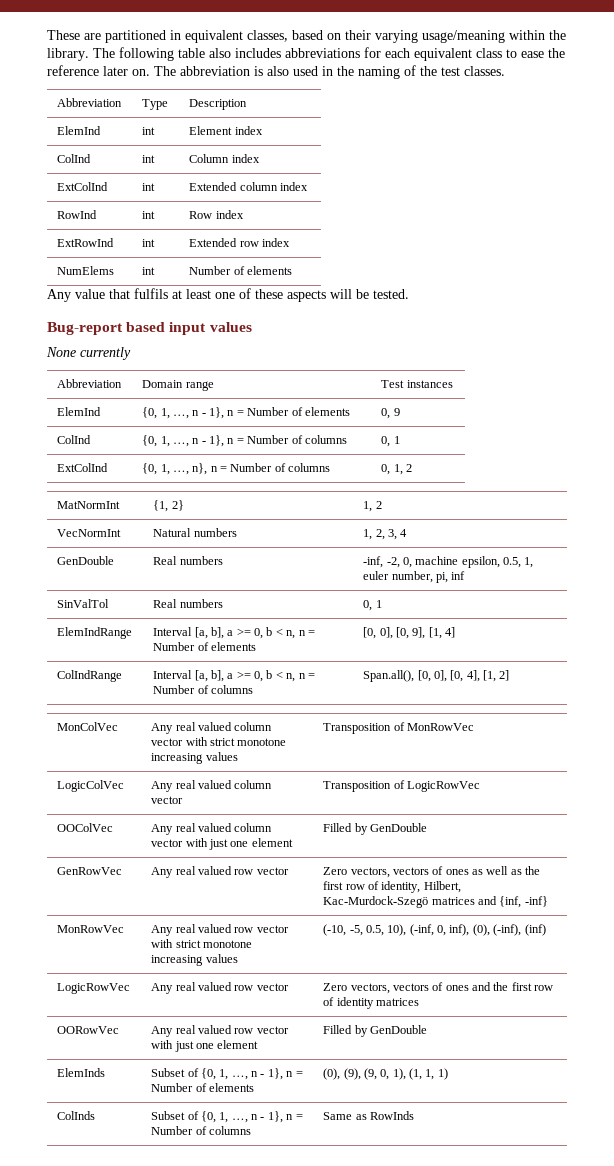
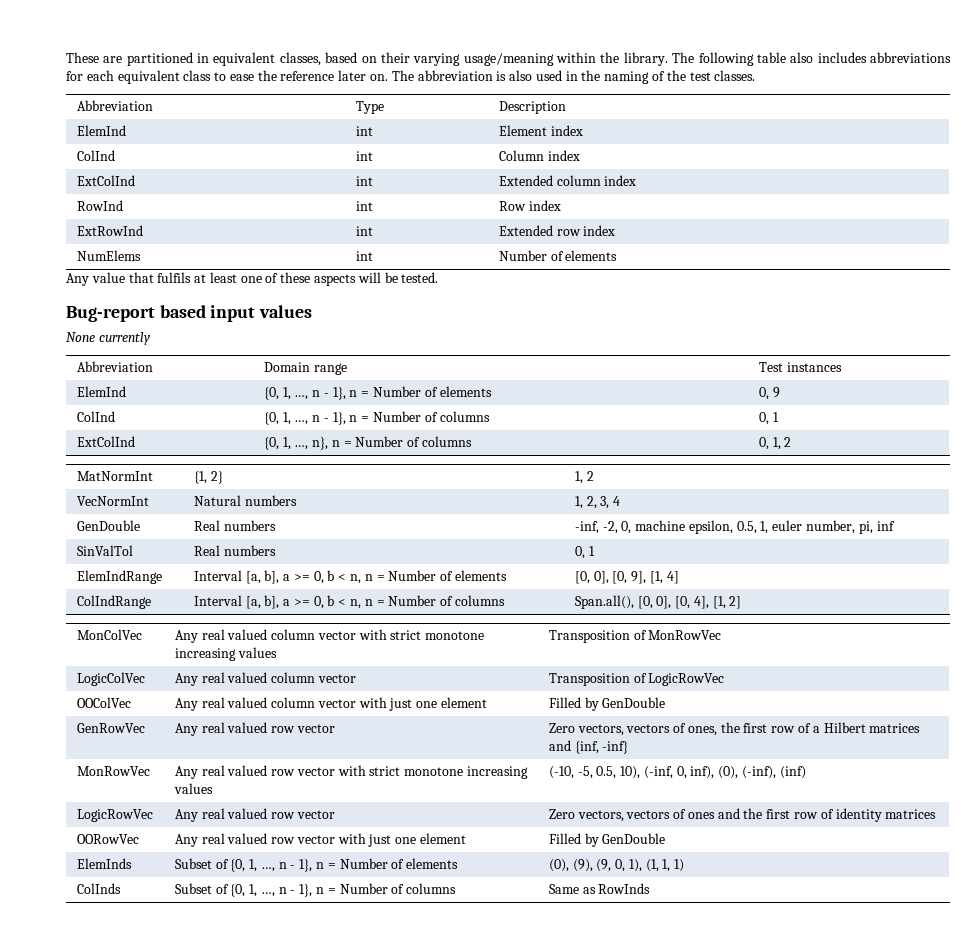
- GenRowVec | Any real valued row vector | Zero vectors, vectors of ones as well as the first row of identity, Hilbert, Kac-Murdock-Szegö matrices and {inf, -inf}
+ GenRowVec | Any real valued row vector | Zero vectors, vectors of ones, the first row of a Hilbert matrices and {inf, -inf}

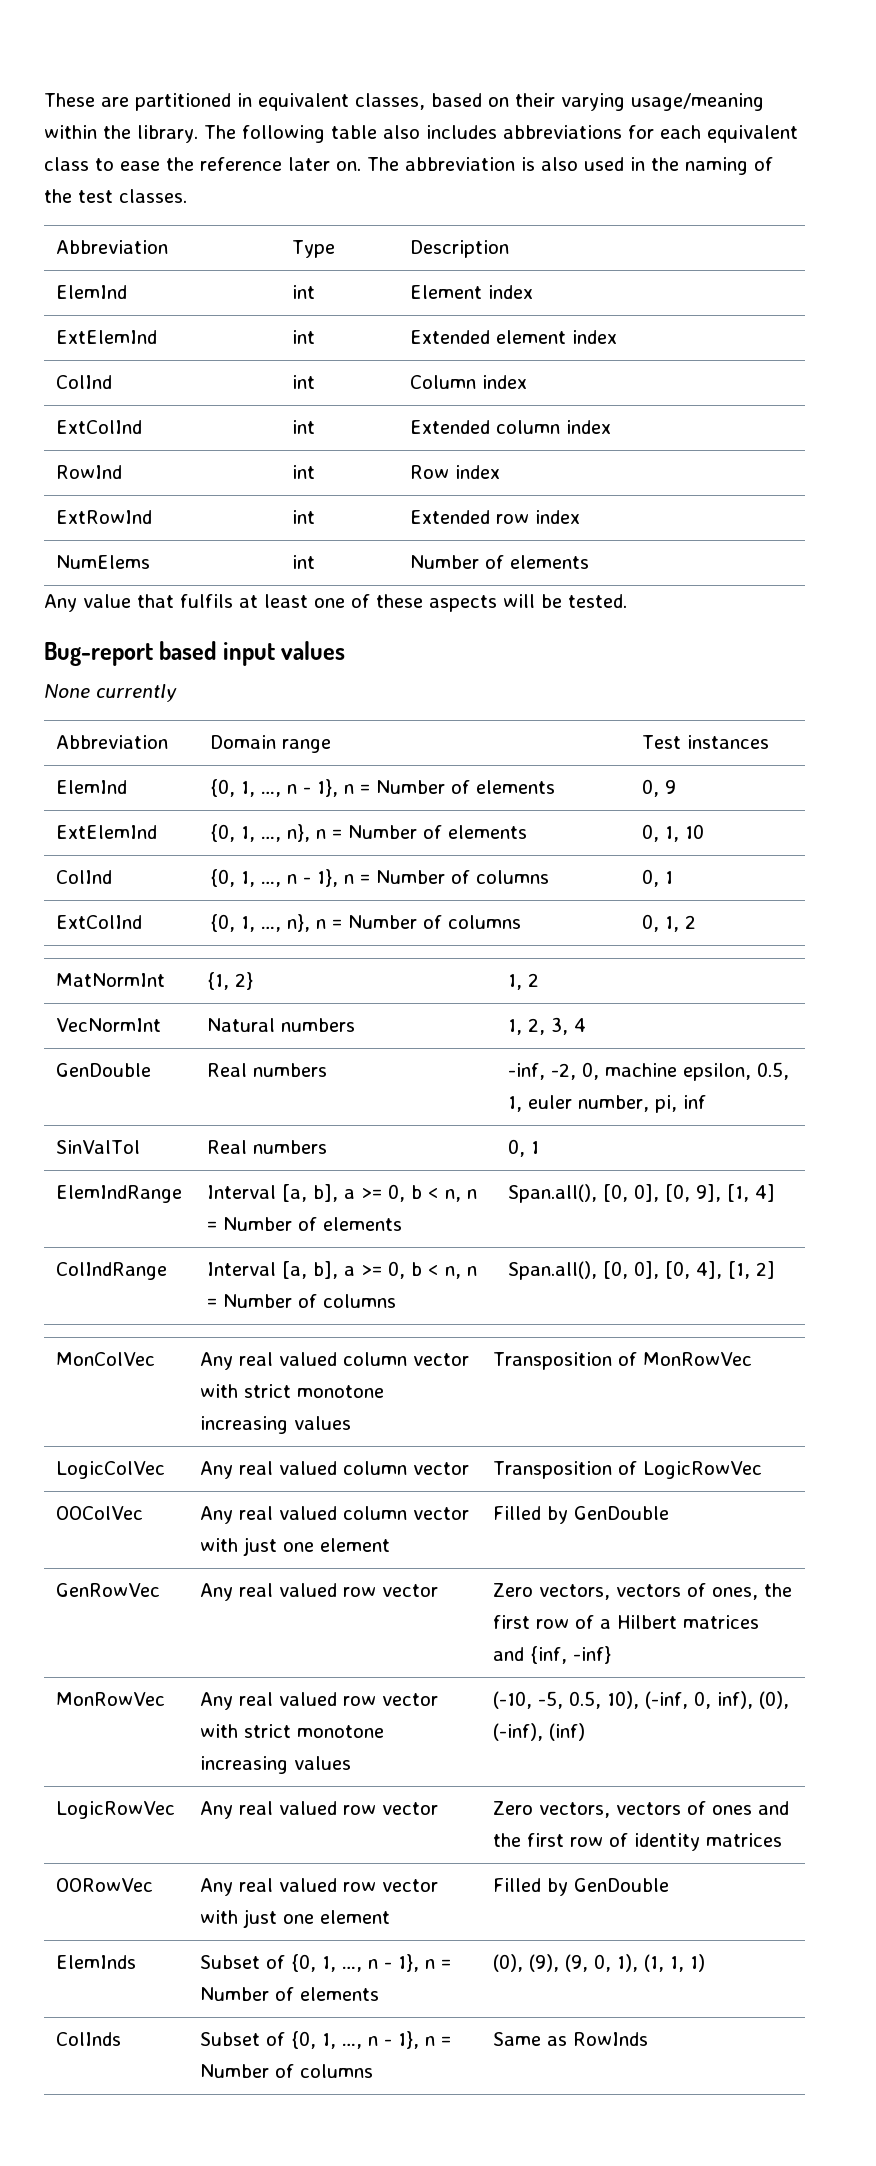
+ ExtElemInd | int | Extended element index
+ ExtElemInd | {0, 1, …, n}, n = Number of elements | 0, 1, 10
- ElemIndRange | Interval [a, b], a >= 0, b < n, n = Number of elements | [0, 0], [0, 9], [1, 4]
+ ElemIndRange | Interval [a, b], a >= 0, b < n, n = Number of elements | Span.all(), [0, 0], [0, 9], [1, 4]

